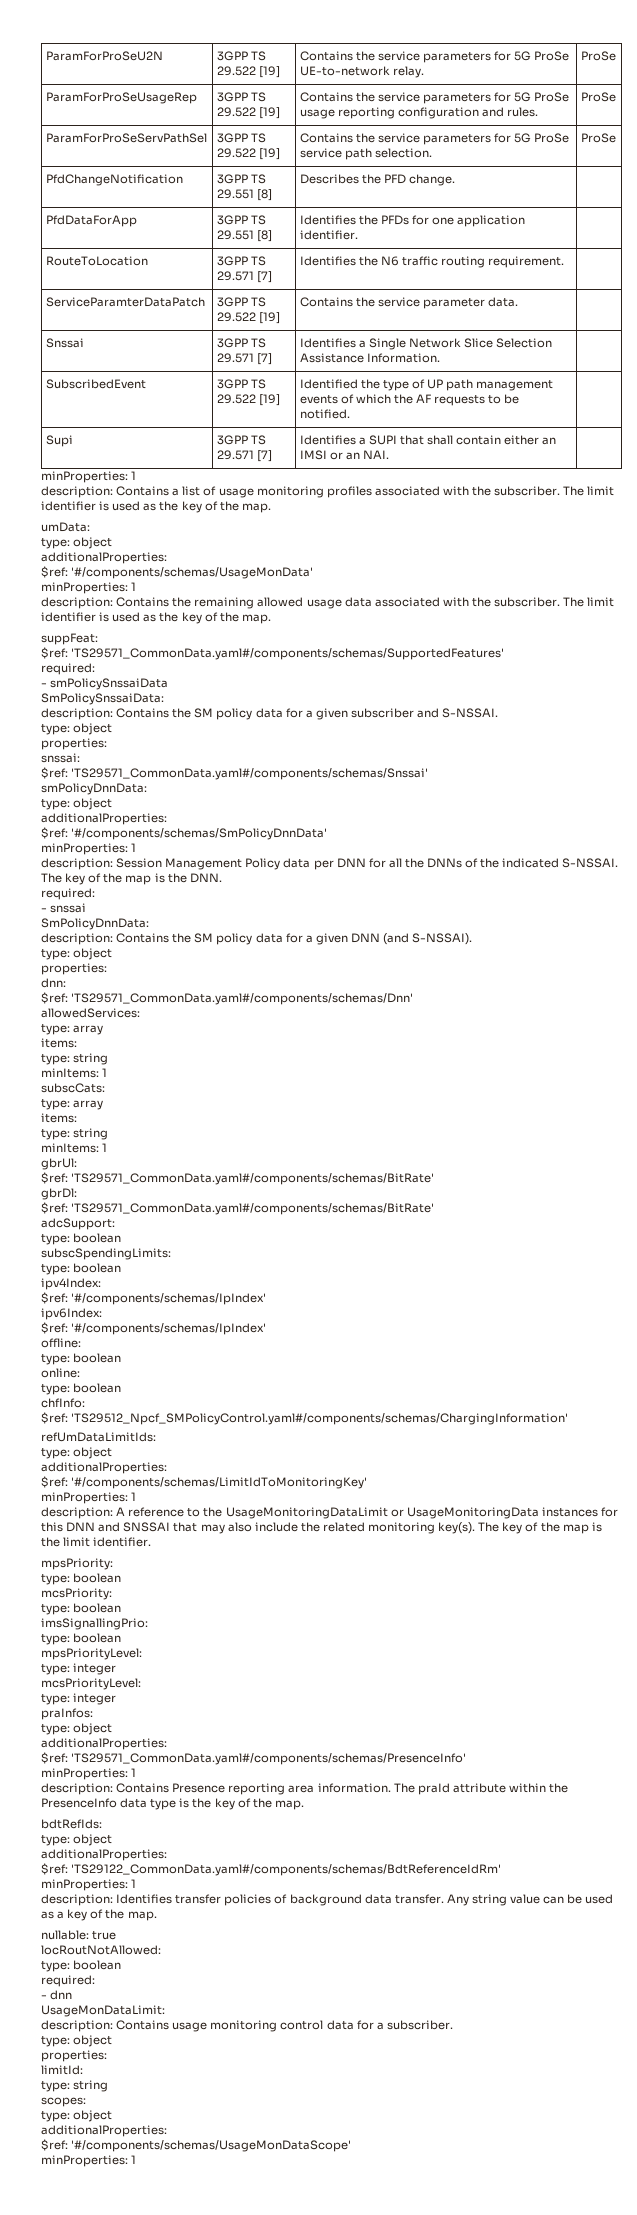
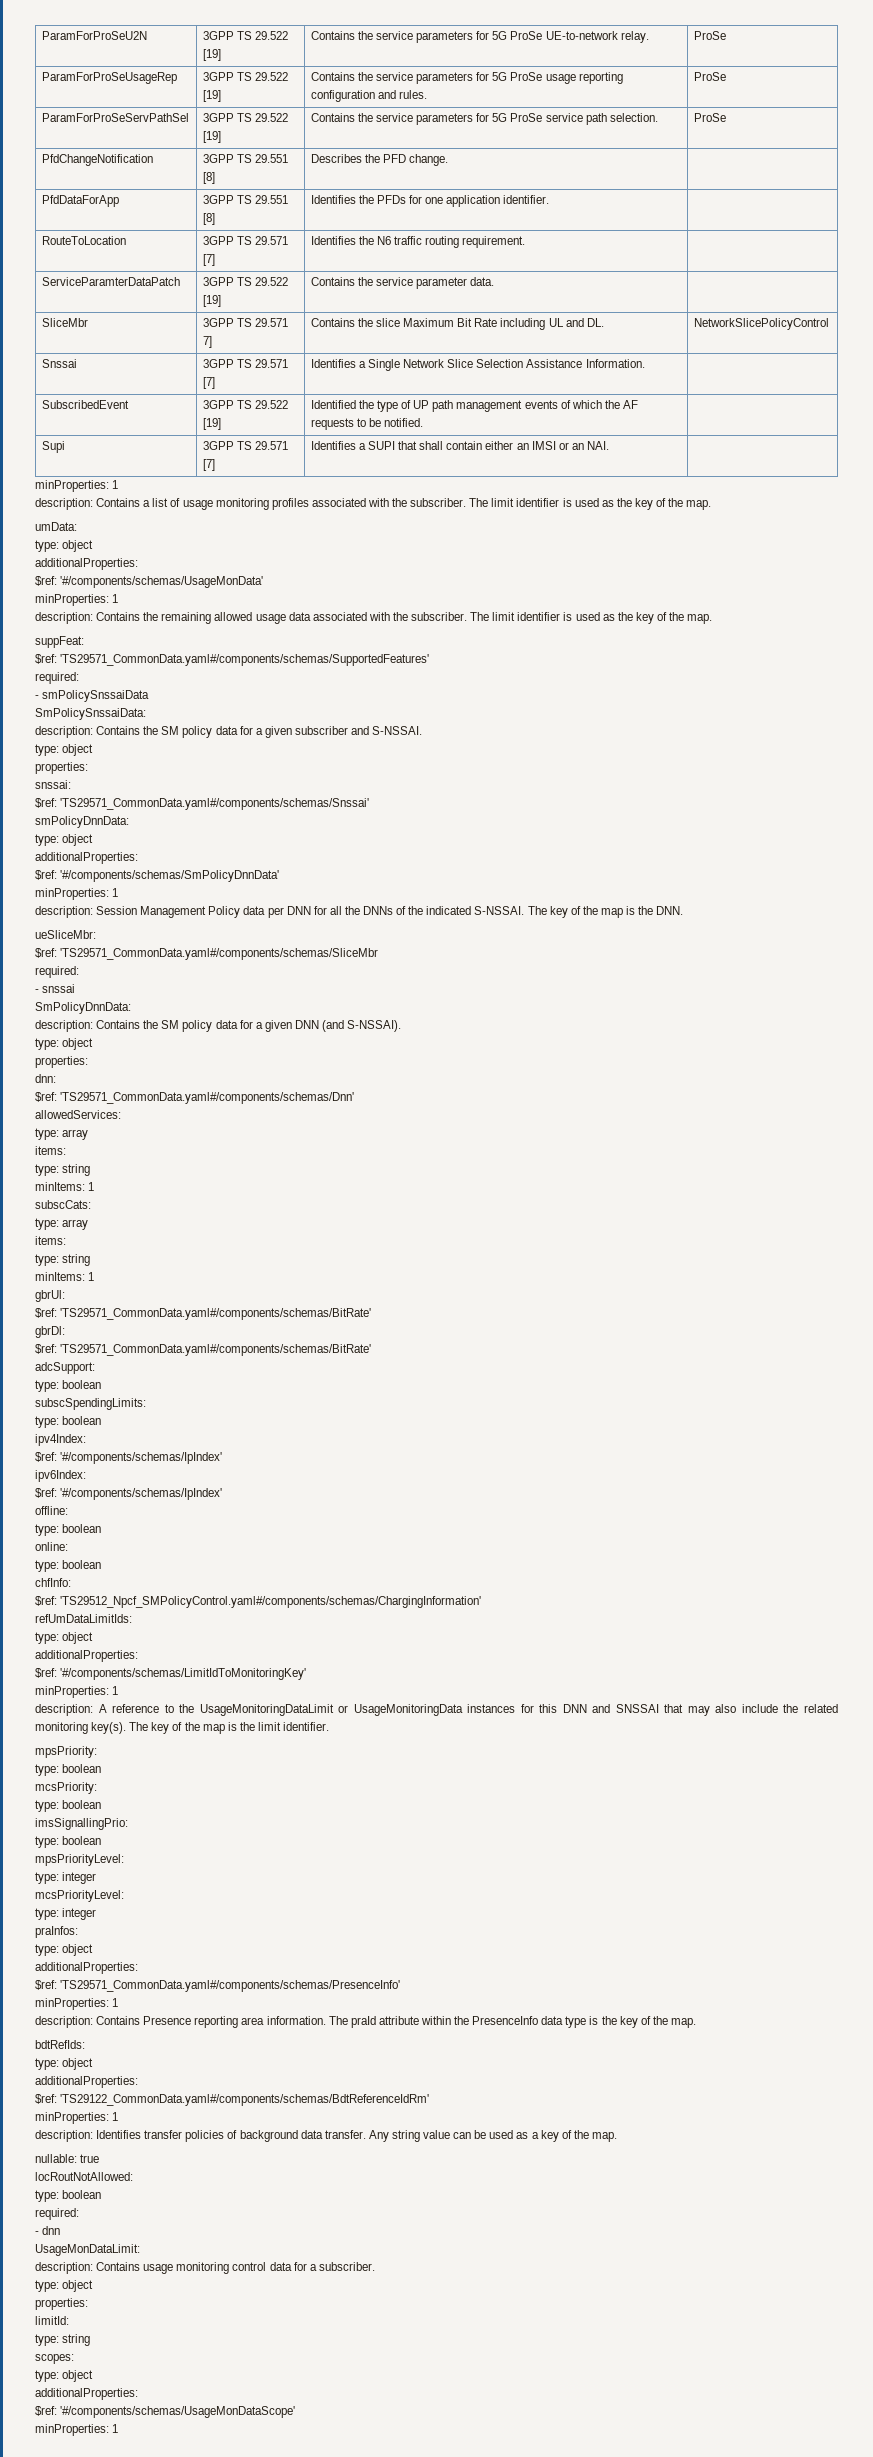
+ SliceMbr | 3GPP TS 29.571 7] | Contains the slice Maximum Bit Rate including UL and DL. | NetworkSlicePolicyControl
+ ueSliceMbr:
+ $ref: 'TS29571_CommonData.yaml#/components/schemas/SliceMbr

